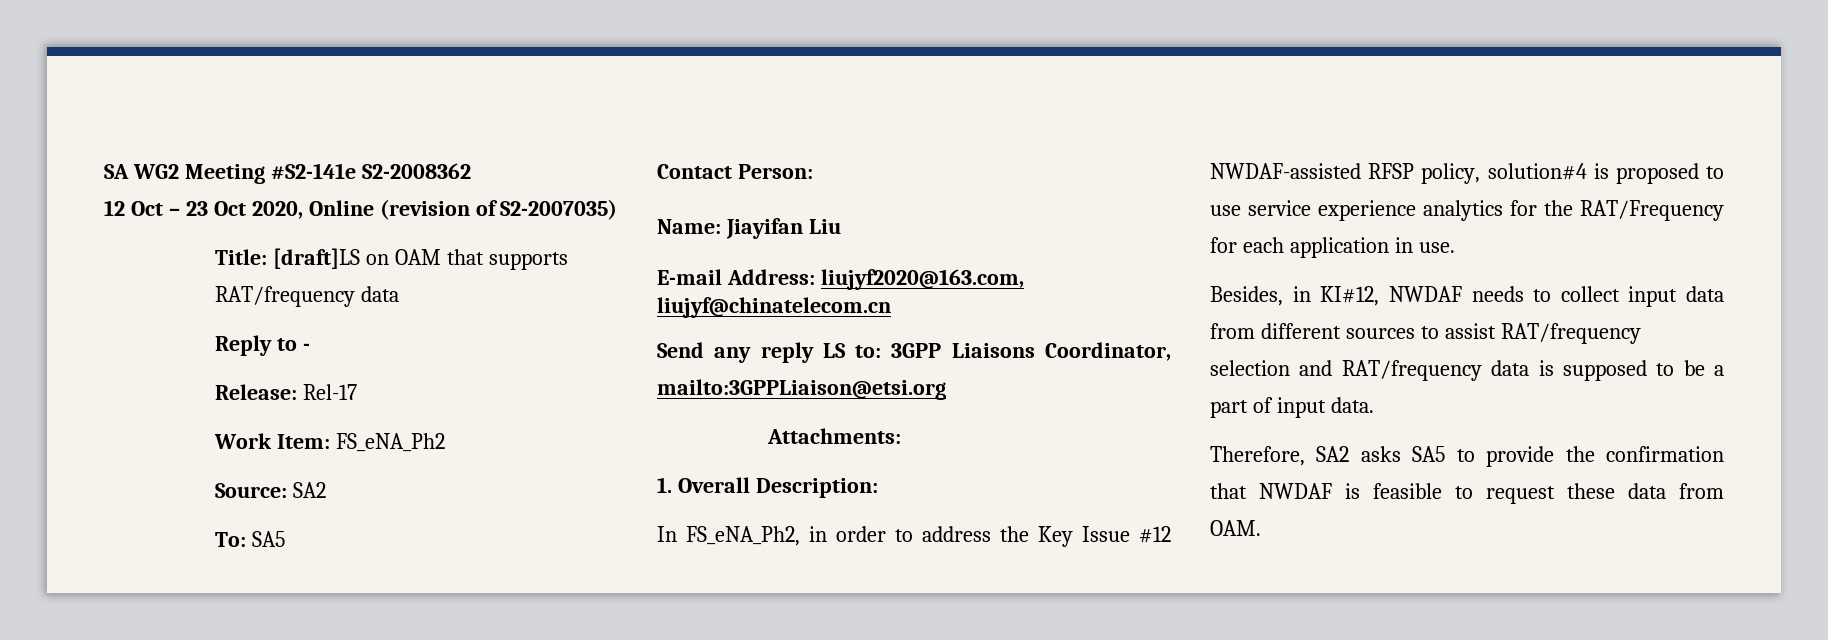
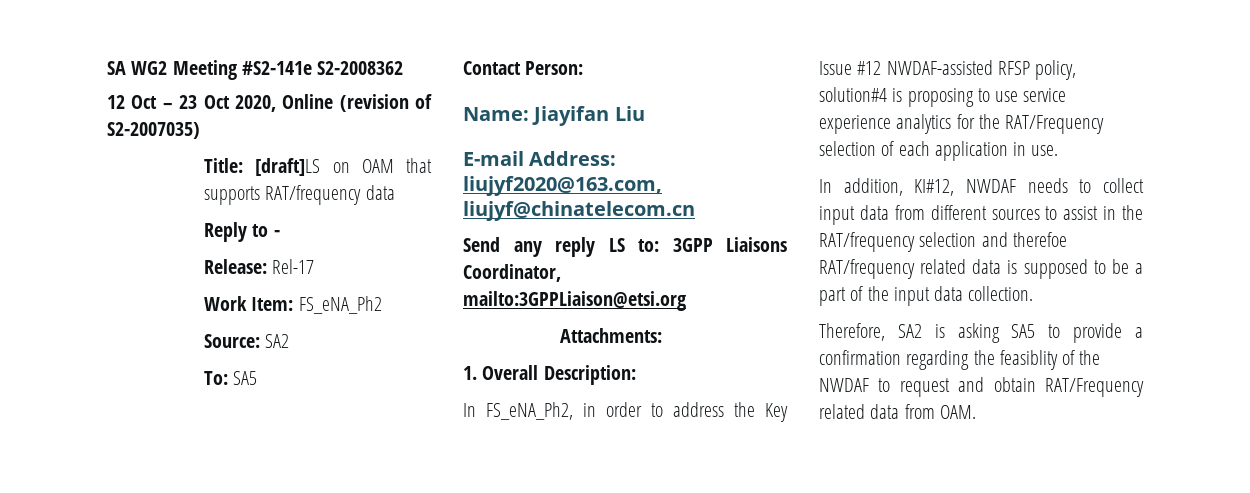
- In FS_eNA_Ph2, in order to address the Key Issue #12 NWDAF-assisted RFSP policy, solution#4 is proposed to use service experience analytics for the RAT/Frequency for each application in use.
+ In FS_eNA_Ph2, in order to address the Key Issue #12 NWDAF-assisted RFSP policy, solution#4 is proposing to use service experience analytics for the RAT/Frequency selection of each application in use.
- Besides, in KI#12, NWDAF needs to collect input data from different sources to assist RAT/frequency selection and RAT/frequency data is supposed to be a part of input data.
+ In addition, KI#12, NWDAF needs to collect input data from different sources to assist in the RAT/frequency selection and therefoe RAT/frequency related data is supposed to be a part of the input data collection.
- Therefore, SA2 asks SA5 to provide the confirmation that NWDAF is feasible to request these data from OAM.
+ Therefore, SA2 is asking SA5 to provide a confirmation regarding the feasiblity of the NWDAF to request and obtain RAT/Frequency related data from OAM.

